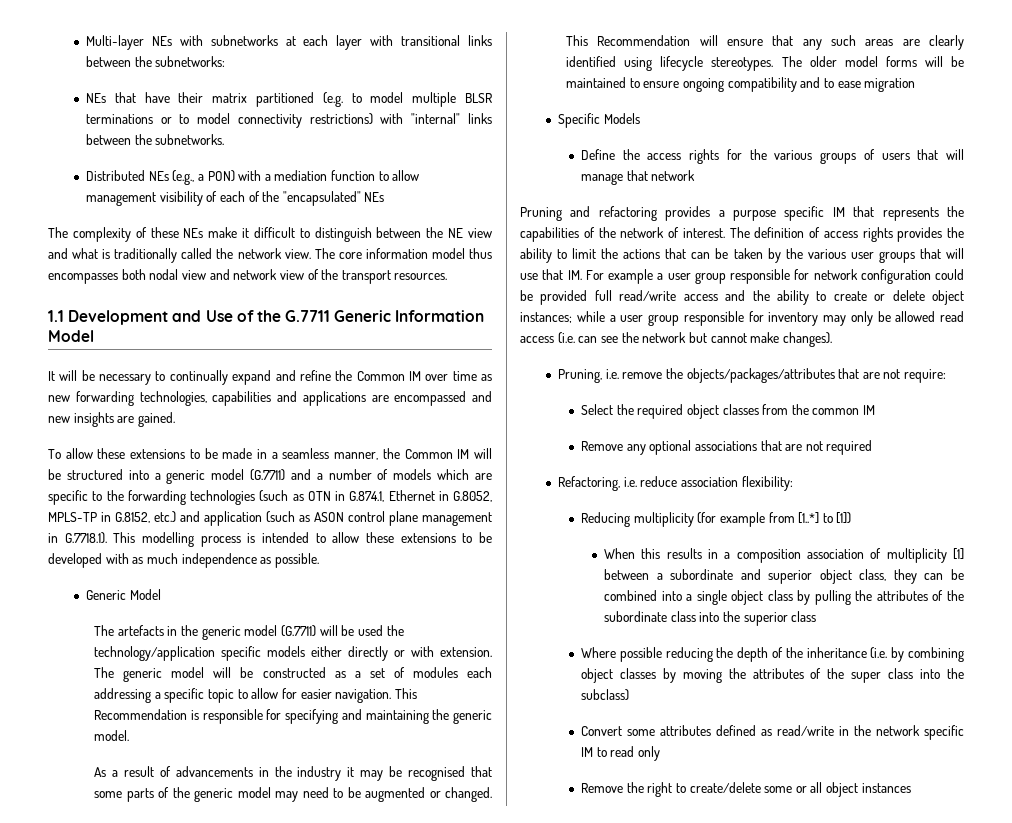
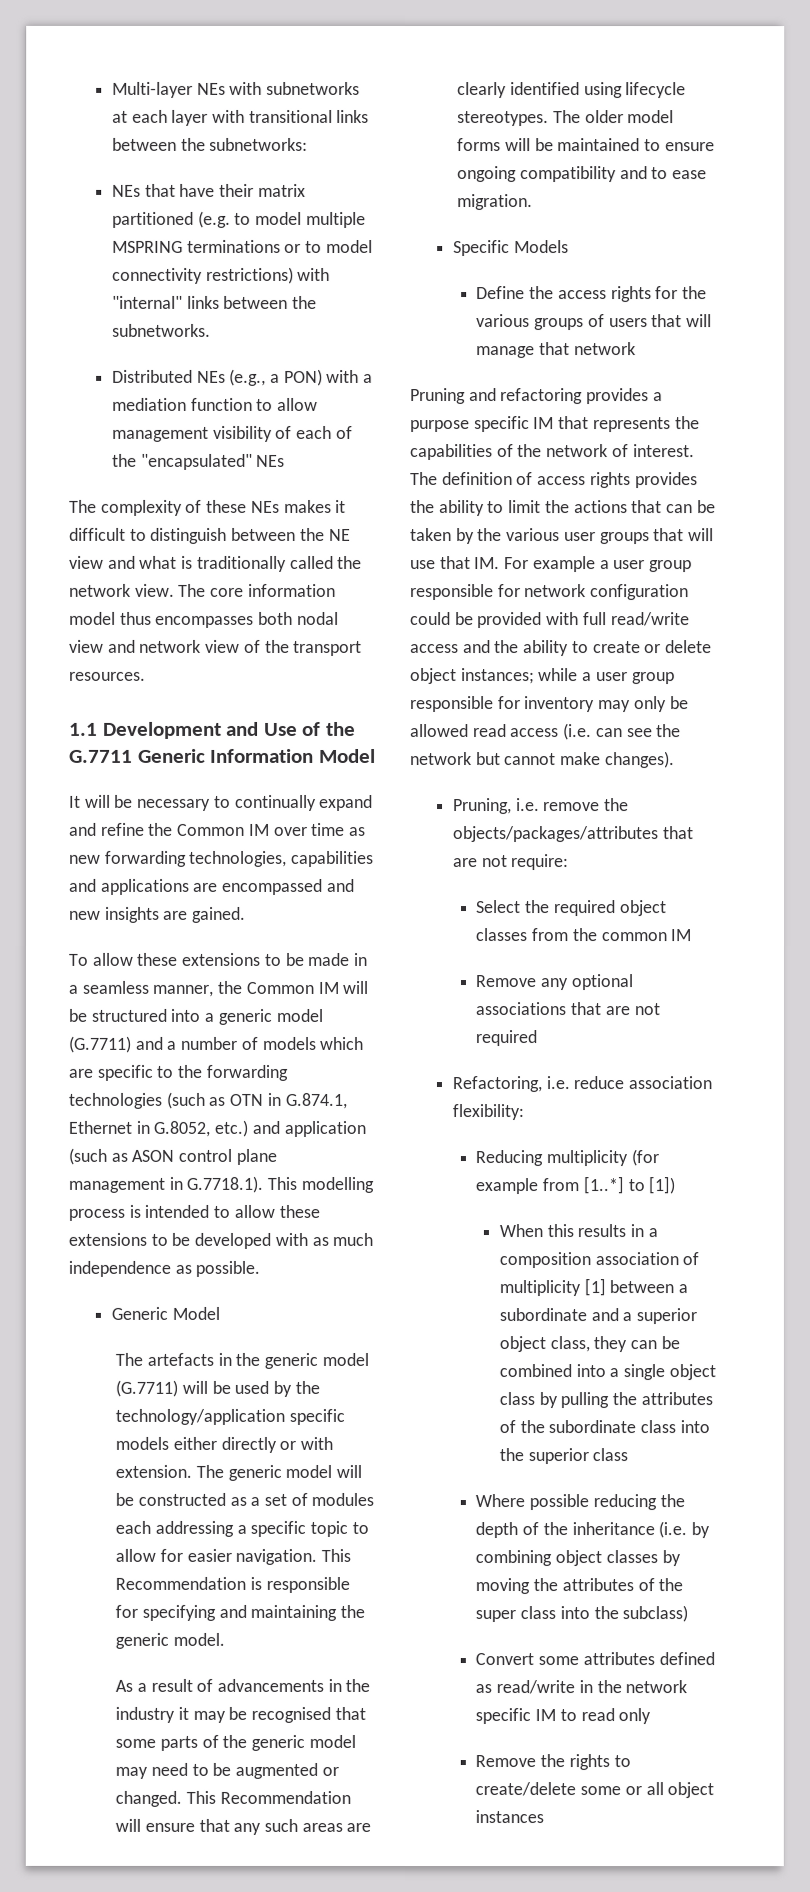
- NEs that have their matrix partitioned (e.g. to model multiple BLSR terminations or to model connectivity restrictions) with "internal" links between the subnetworks.
+ NEs that have their matrix partitioned (e.g. to model multiple MSPRING terminations or to model connectivity restrictions) with "internal" links between the subnetworks.
- The complexity of these NEs make it difficult to distinguish between the NE view and what is traditionally called the network view.
+ The complexity of these NEs makes it difficult to distinguish between the NE view and what is traditionally called the network view.
- To allow these extensions to be made in a seamless manner, the Common IM will be structured into a generic model (G.7711) and a number of models which are specific to the forwarding technologies (such as OTN in G.874.1, Ethernet in G.8052, MPLS-TP in G.8152, etc.) and application (such as ASON control plane management in G.7718.1). This modelling process is intended to allow these extensions to be developed with as much independence as possible.
+ To allow these extensions to be made in a seamless manner, the Common IM will be structured into a generic model (G.7711) and a number of models which are specific to the forwarding technologies (such as OTN in G.874.1, Ethernet in G.8052, etc.) and application (such as ASON control plane management in G.7718.1). This modelling process is intended to allow these extensions to be developed with as much independence as possible.
- The artefacts in the generic model (G.7711) will be used the technology/application specific models either directly or with extension.
+ The artefacts in the generic model (G.7711) will be used by the technology/application specific models either directly or with extension.
- The older model forms will be maintained to ensure ongoing compatibility and to ease migration
+ The older model forms will be maintained to ensure ongoing compatibility and to ease migration.
- The definition of access rights provides the ability to limit the actions that can be taken by the various user groups that will use that IM. For example a user group responsible for network configuration could be provided full read/write access and the ability to create or delete object instances;
+ The definition of access rights provides the ability to limit the actions that can be taken by the various user groups that will use that IM. For example a user group responsible for network configuration could be provided with full read/write access and the ability to create or delete object instances;
- When this results in a composition association of multiplicity [1] between a subordinate and superior object class, they can be combined into a single object class by pulling the attributes of the subordinate class into the superior class
+ When this results in a composition association of multiplicity [1] between a subordinate and a superior object class, they can be combined into a single object class by pulling the attributes of the subordinate class into the superior class
- Remove the right to create/delete some or all object instances
+ Remove the rights to create/delete some or all object instances

